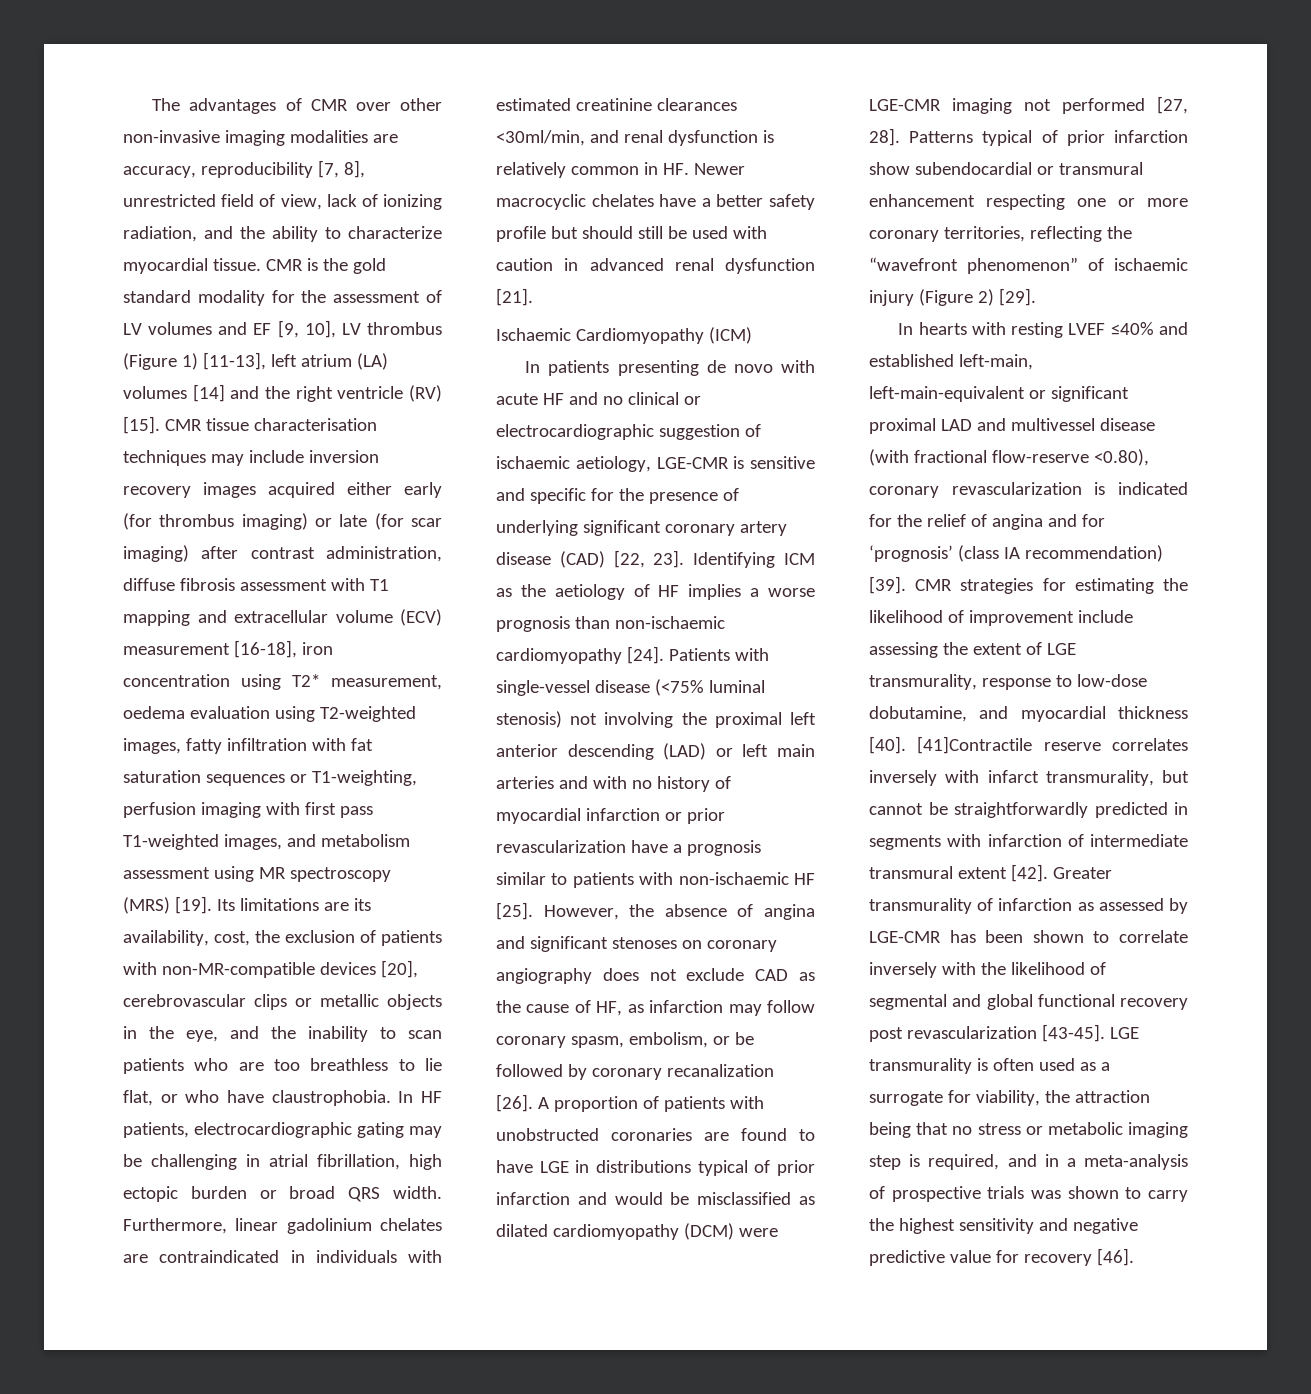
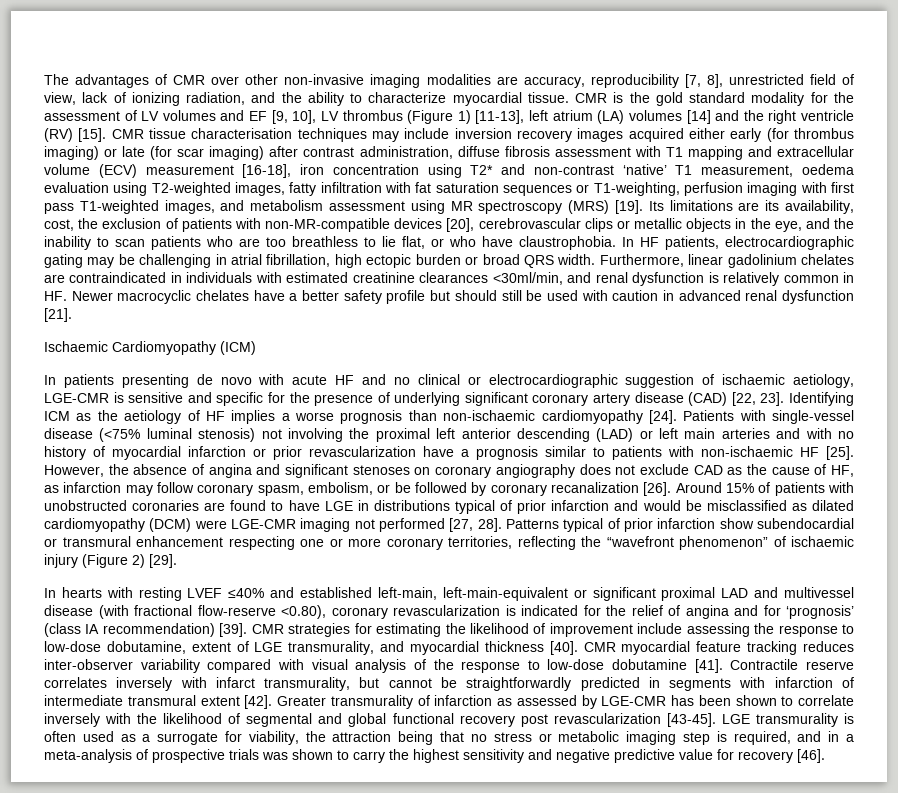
- CMR tissue characterisation techniques may include inversion recovery images acquired either early (for thrombus imaging) or late (for scar imaging) after contrast administration, diffuse fibrosis assessment with T1 mapping and extracellular volume (ECV) measurement [16-18], iron concentration using T2* measurement, oedema evaluation using T2-weighted images, fatty infiltration with fat saturation sequences or T1-weighting, perfusion imaging with first pass T1-weighted images, and metabolism assessment using MR spectroscopy (MRS) [19].
+ CMR tissue characterisation techniques may include inversion recovery images acquired either early (for thrombus imaging) or late (for scar imaging) after contrast administration, diffuse fibrosis assessment with T1 mapping and extracellular volume (ECV) measurement [16-18], iron concentration using T2* and non-contrast ‘native’ T1 measurement, oedema evaluation using T2-weighted images, fatty infiltration with fat saturation sequences or T1-weighting, perfusion imaging with first pass T1-weighted images, and metabolism assessment using MR spectroscopy (MRS) [19].
- A proportion of patients with unobstructed coronaries are found to have LGE in distributions typical of prior infarction and would be misclassified as dilated cardiomyopathy (DCM) were LGE-CMR imaging not performed [27, 28].
+ Around 15% of patients with unobstructed coronaries are found to have LGE in distributions typical of prior infarction and would be misclassified as dilated cardiomyopathy (DCM) were LGE-CMR imaging not performed [27, 28].
- CMR strategies for estimating the likelihood of improvement include assessing the extent of LGE transmurality, response to low-dose dobutamine, and myocardial thickness [40]. [41]Contractile reserve correlates inversely with infarct transmurality, but cannot be straightforwardly predicted in segments with infarction of intermediate transmural extent [42].
+ CMR strategies for estimating the likelihood of improvement include assessing the response to low-dose dobutamine, extent of LGE transmurality, and myocardial thickness [40]. CMR myocardial feature tracking reduces inter-observer variability compared with visual analysis of the response to low-dose dobutamine [41]. Contractile reserve correlates inversely with infarct transmurality, but cannot be straightforwardly predicted in segments with infarction of intermediate transmural extent [42].

